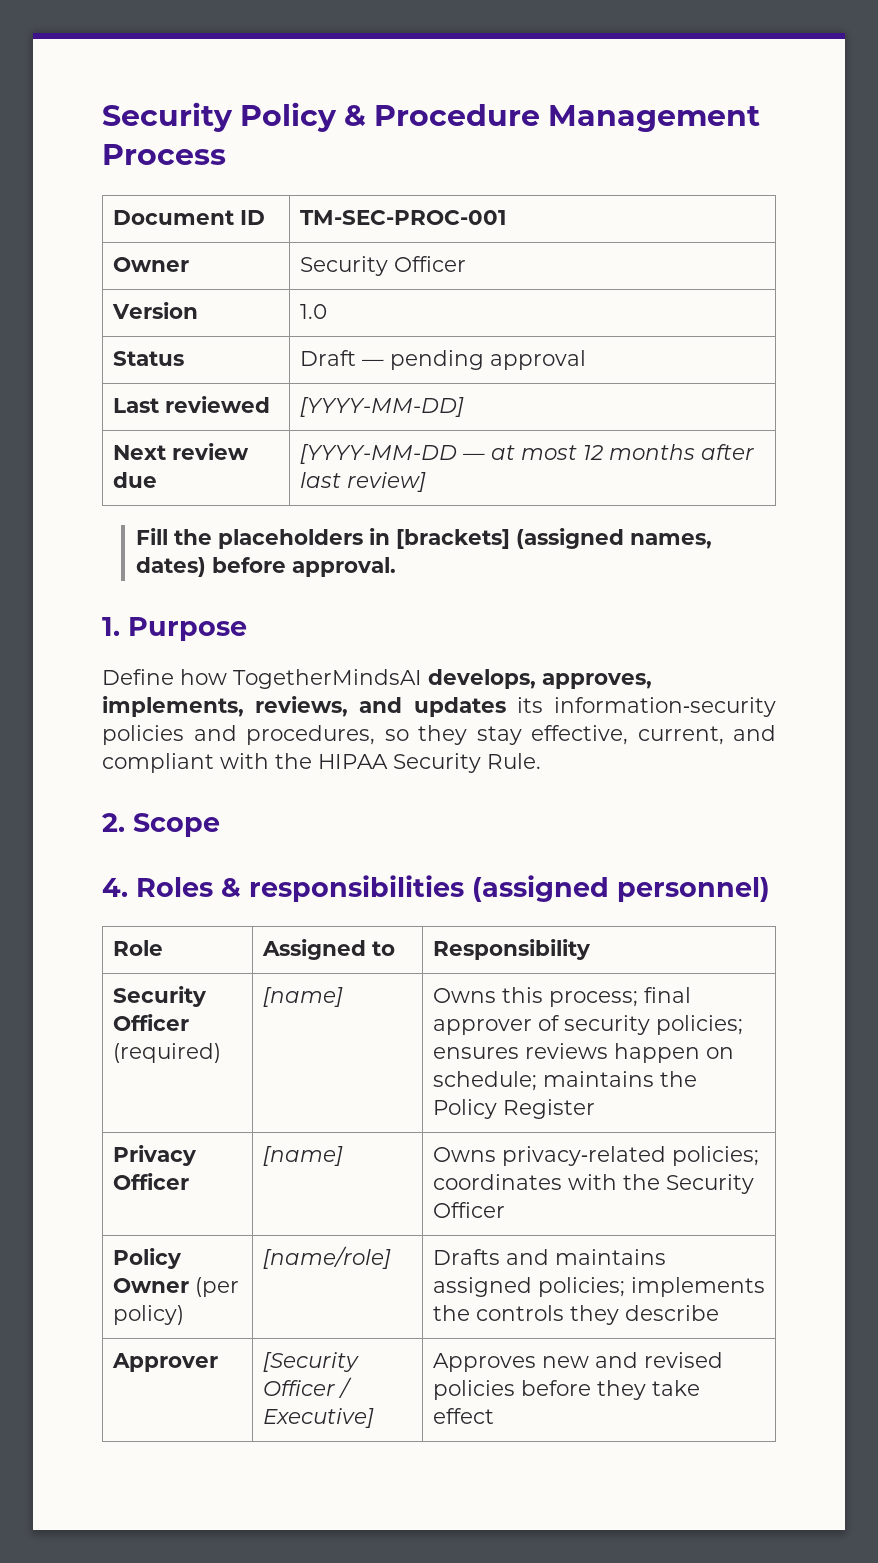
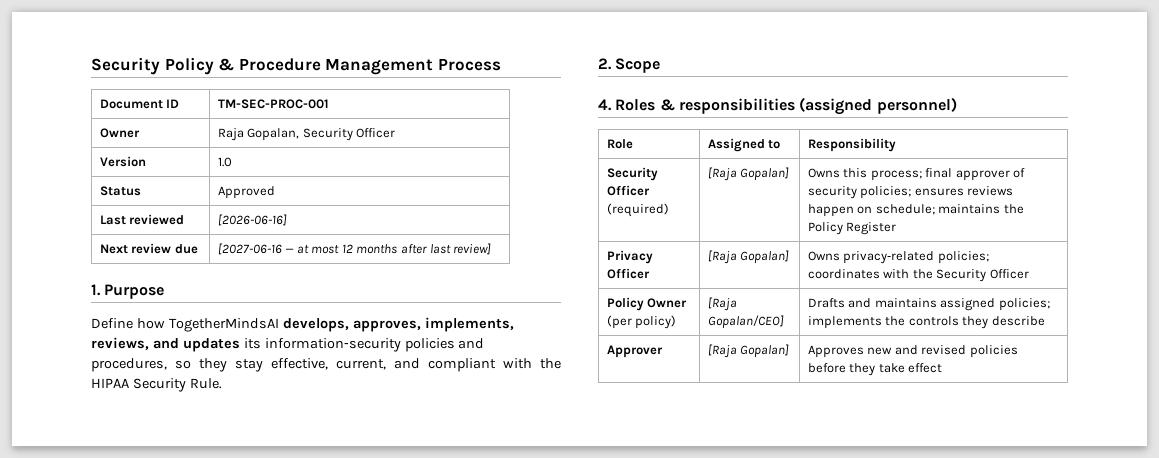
- Owner | Security Officer
+ Owner | Raja Gopalan, Security Officer
- Status | Draft — pending approval
+ Status | Approved
- Last reviewed | [YYYY-MM-DD]
+ Last reviewed | [2026-06-16]
- Next review due | [YYYY-MM-DD — at most 12 months after last review]
+ Next review due | [2027-06-16 — at most 12 months after last review]
- Fill the placeholders in [brackets] (assigned names, dates) before approval.
- Security Officer (required) | [name] | Owns this process; final approver of security policies; ensures reviews happen on schedule; maintains the Policy Register
+ Security Officer (required) | [Raja Gopalan] | Owns this process; final approver of security policies; ensures reviews happen on schedule; maintains the Policy Register
- Privacy Officer | [name] | Owns privacy‑related policies; coordinates with the Security Officer
+ Privacy Officer | [Raja Gopalan] | Owns privacy‑related policies; coordinates with the Security Officer
- Policy Owner (per policy) | [name/role] | Drafts and maintains assigned policies; implements the controls they describe
+ Policy Owner (per policy) | [Raja Gopalan/CEO] | Drafts and maintains assigned policies; implements the controls they describe
- Approver | [Security Officer / Executive] | Approves new and revised policies before they take effect
+ Approver | [Raja Gopalan] | Approves new and revised policies before they take effect

